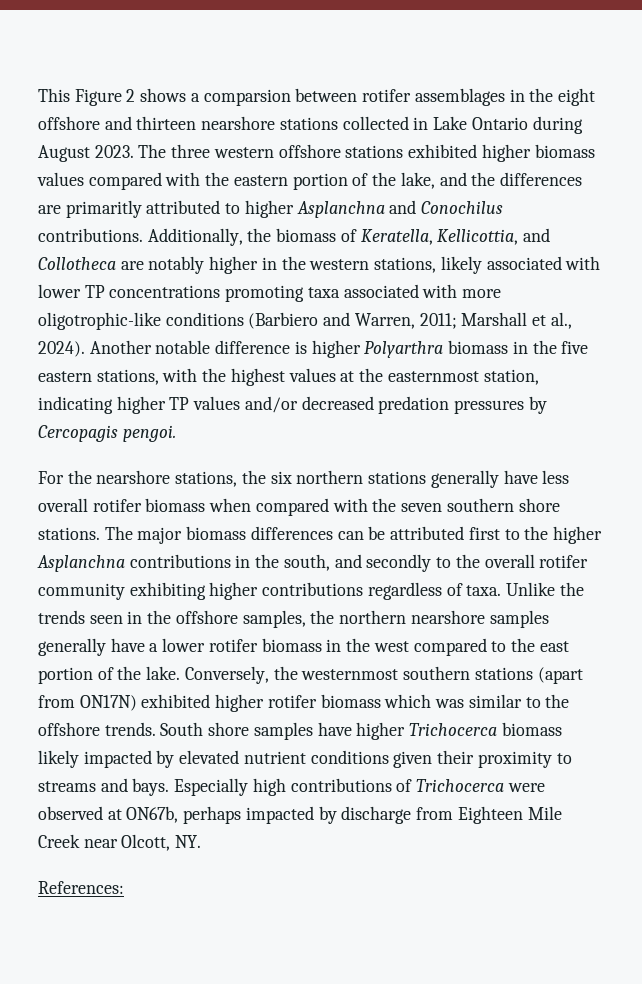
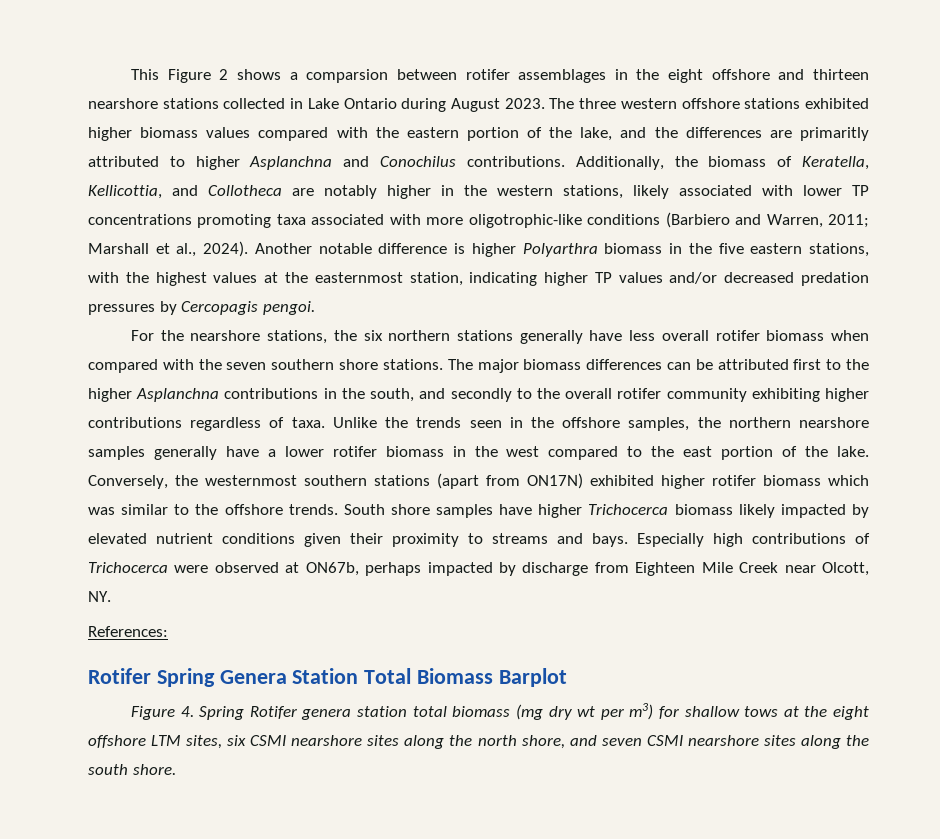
+ Rotifer Spring Genera Station Total Biomass Barplot
+ Figure 4. Spring Rotifer genera station total biomass (mg dry wt per m3) for shallow tows at the eight offshore LTM sites, six CSMI nearshore sites along the north shore, and seven CSMI nearshore sites along the south shore.

